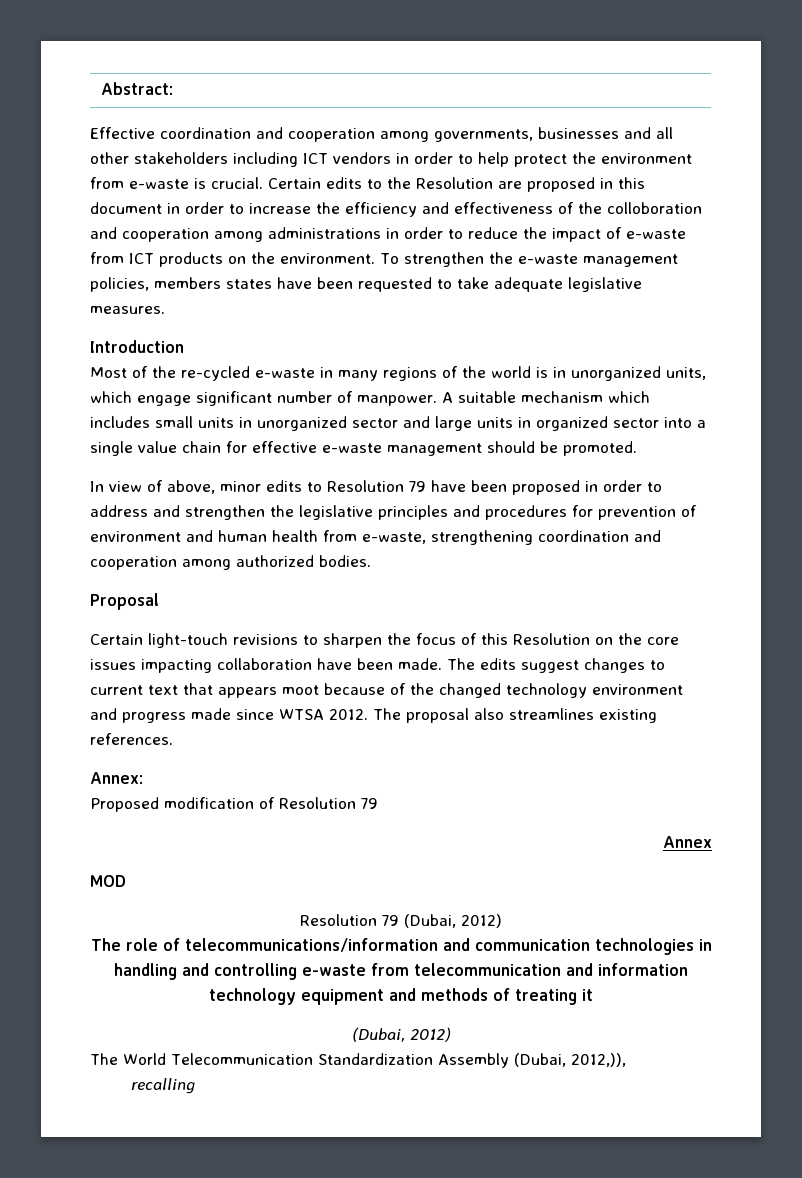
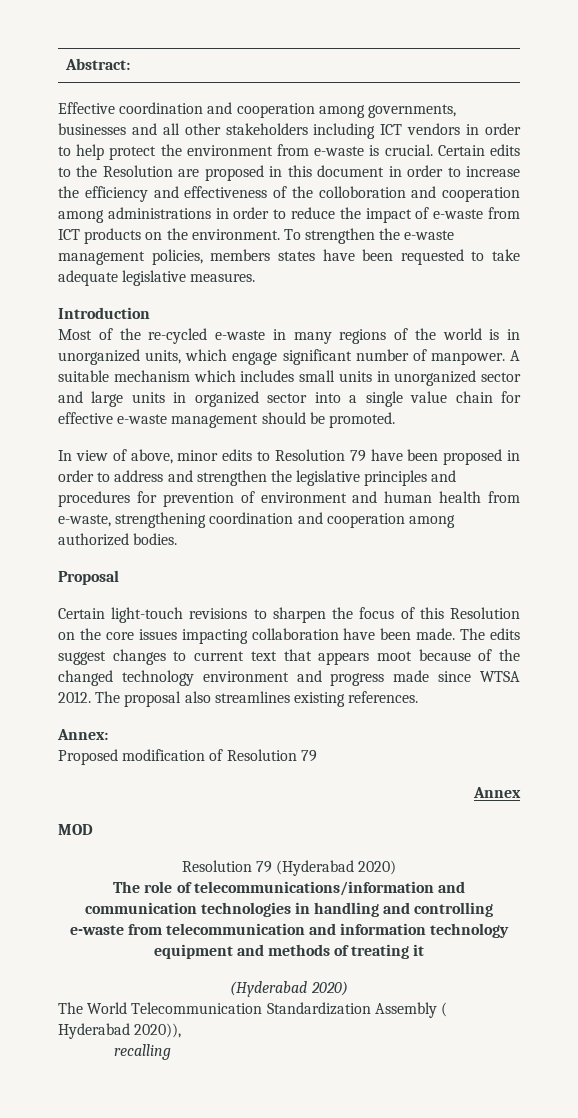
- Resolution 79 (Dubai, 2012)
+ Resolution 79 (Hyderabad 2020)
  The role of telecommunications/information and communication technologies in handling and controlling e-waste from telecommunication and information technology equipment and methods of treating it
- (Dubai, 2012)
+ (Hyderabad 2020)
- The World Telecommunication Standardization Assembly (Dubai, 2012,)),
+ The World Telecommunication Standardization Assembly ( Hyderabad 2020)),

